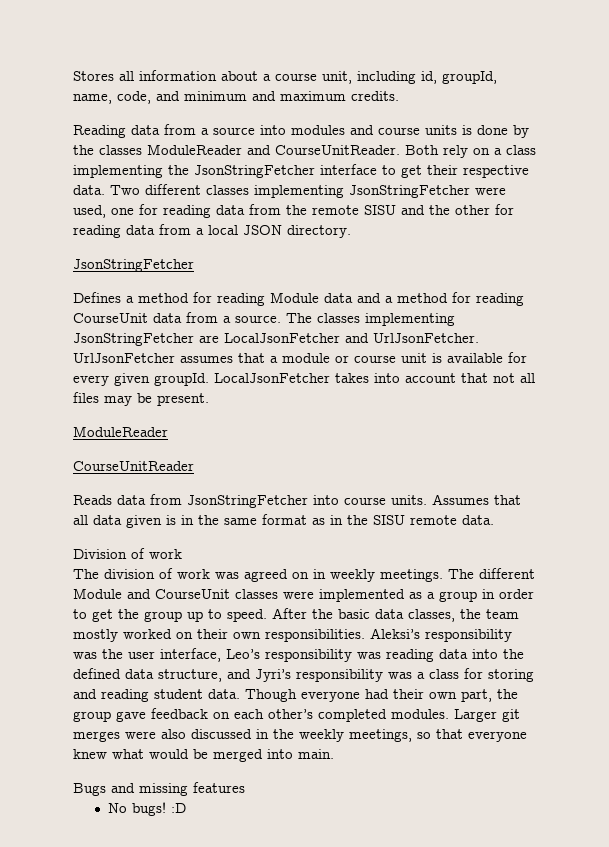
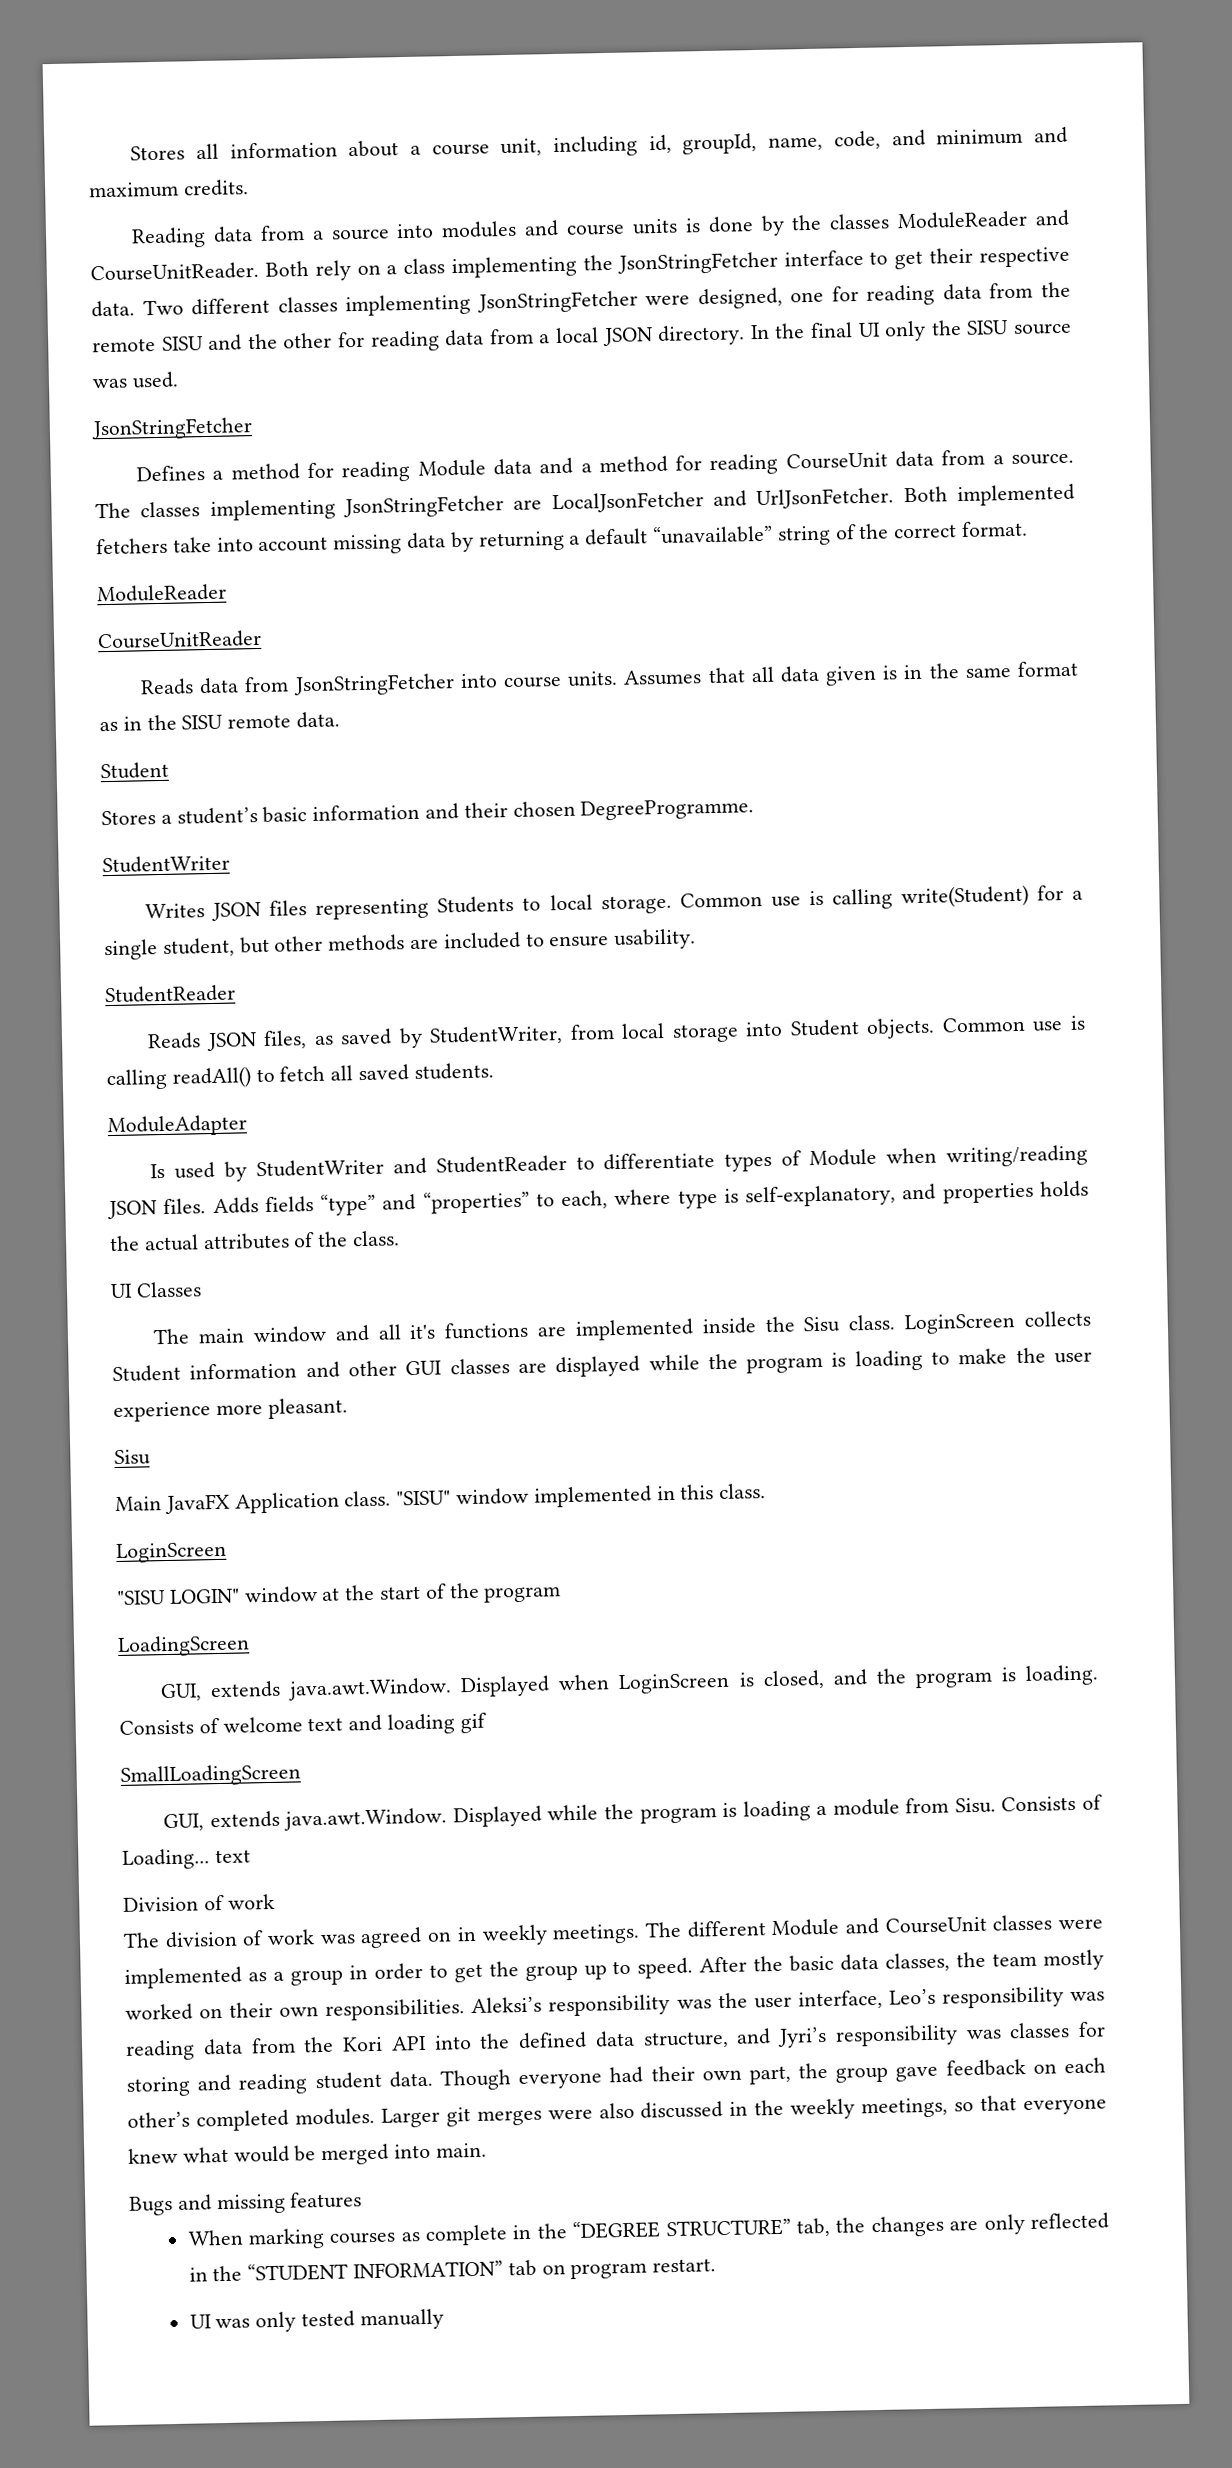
- Two different classes implementing JsonStringFetcher were used, one for reading data from the remote SISU and the other for reading data from a local JSON directory.
+ Two different classes implementing JsonStringFetcher were designed, one for reading data from the remote SISU and the other for reading data from a local JSON directory. In the final UI only the SISU source was used.
- UrlJsonFetcher assumes that a module or course unit is available for every given groupId. LocalJsonFetcher takes into account that not all files may be present.
+ Both implemented fetchers take into account missing data by returning a default “unavailable” string of the correct format.
  Assumes that all data given is in the same format as in the SISU remote data.
+ Student
+ Stores a student’s basic information and their chosen DegreeProgramme.
+ StudentWriter
+ Writes JSON files representing Students to local storage. Common use is calling write(Student) for a single student, but other methods are included to ensure usability.
+ StudentReader
+ Reads JSON files, as saved by StudentWriter, from local storage into Student objects. Common use is calling readAll() to fetch all saved students.
+ ModuleAdapter
+ Is used by StudentWriter and StudentReader to differentiate types of Module when writing/reading JSON files. Adds fields “type” and “properties” to each, where type is self-explanatory, and properties holds the actual attributes of the class.
+ UI Classes
+ The main window and all it's functions are implemented inside the Sisu class. LoginScreen collects Student information and other GUI classes are displayed while the program is loading to make the user experience more pleasant.
+ Sisu
+ Main JavaFX Application class. "SISU" window implemented in this class.
+ LoginScreen
+ "SISU LOGIN" window at the start of the program
+ LoadingScreen
+ GUI, extends java.awt.Window. Displayed when LoginScreen is closed, and the program is loading. Consists of welcome text and loading gif
+ SmallLoadingScreen
+ GUI, extends java.awt.Window. Displayed while the program is loading a module from Sisu. Consists of Loading... text
- Aleksi’s responsibility was the user interface, Leo’s responsibility was reading data into the defined data structure, and Jyri’s responsibility was a class for storing and reading student data.
+ Aleksi’s responsibility was the user interface, Leo’s responsibility was reading data from the Kori API into the defined data structure, and Jyri’s responsibility was classes for storing and reading student data.
- No bugs! :D
+ When marking courses as complete in the “DEGREE STRUCTURE” tab, the changes are only reflected in the “STUDENT INFORMATION” tab on program restart.
+ UI was only tested manually

